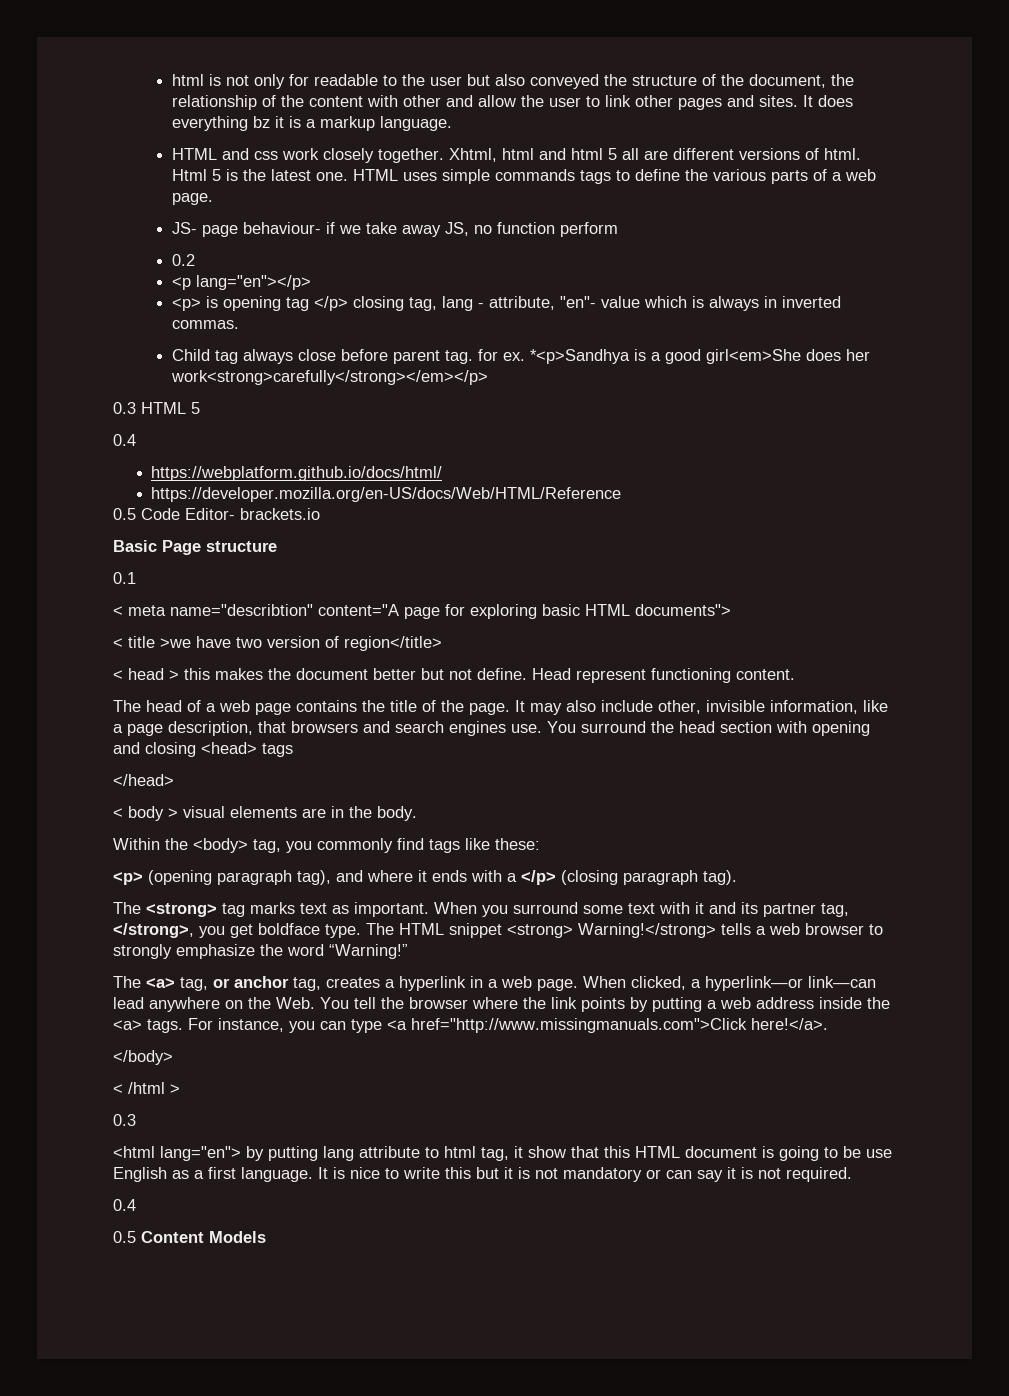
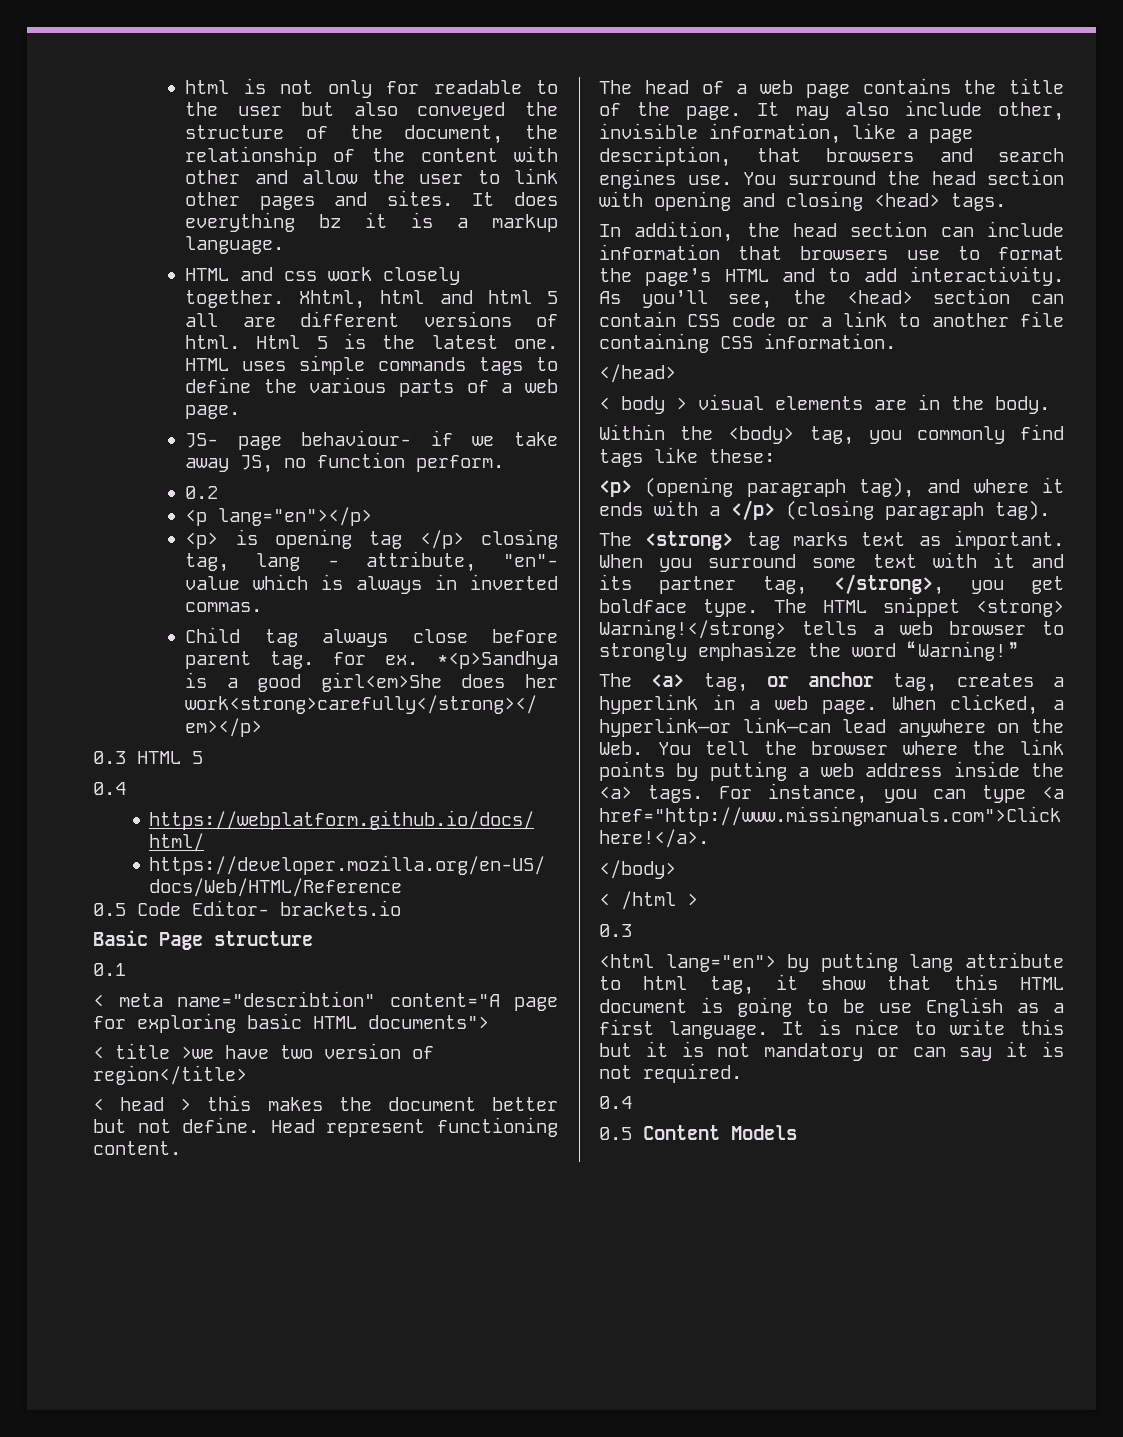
- JS- page behaviour- if we take away JS, no function perform
+ JS- page behaviour- if we take away JS, no function perform.
- You surround the head section with opening and closing <head> tags
+ You surround the head section with opening and closing <head> tags.
+ In addition, the head section can include information that browsers use to format the page’s HTML and to add interactivity. As you’ll see, the <head> section can contain CSS code or a link to another file containing CSS information.

